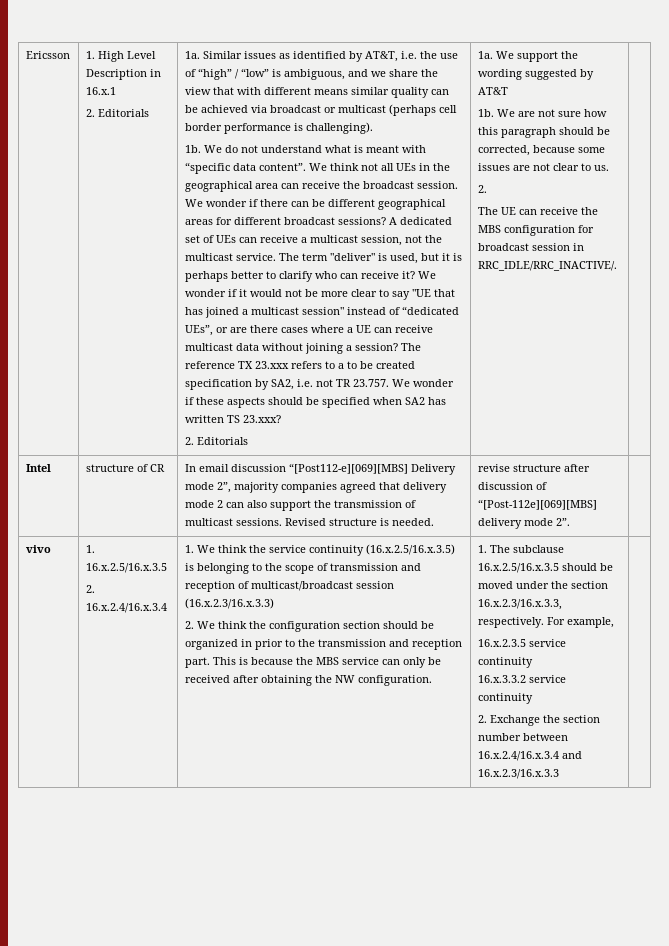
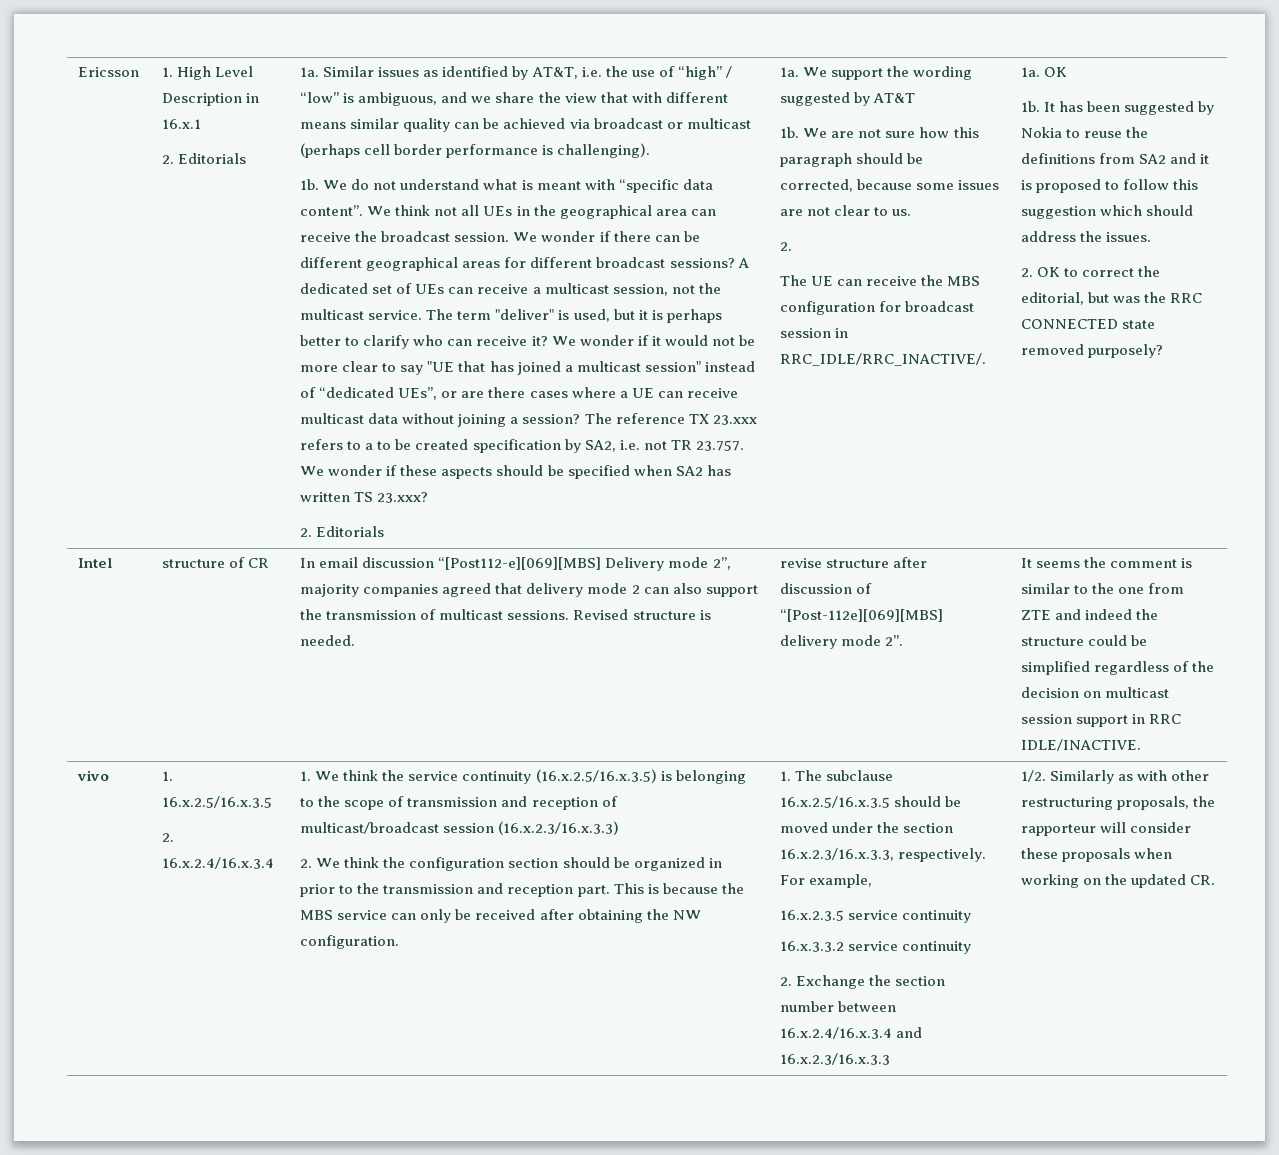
+ 1a. OK
+ 1b. It has been suggested by Nokia to reuse the definitions from SA2 and it is proposed to follow this suggestion which should address the issues.
+ 2. OK to correct the editorial, but was the RRC CONNECTED state removed purposely?
+ It seems the comment is similar to the one from ZTE and indeed the structure could be simplified regardless of the decision on multicast session support in RRC IDLE/INACTIVE.
+ 1/2. Similarly as with other restructuring proposals, the rapporteur will consider these proposals when working on the updated CR.

